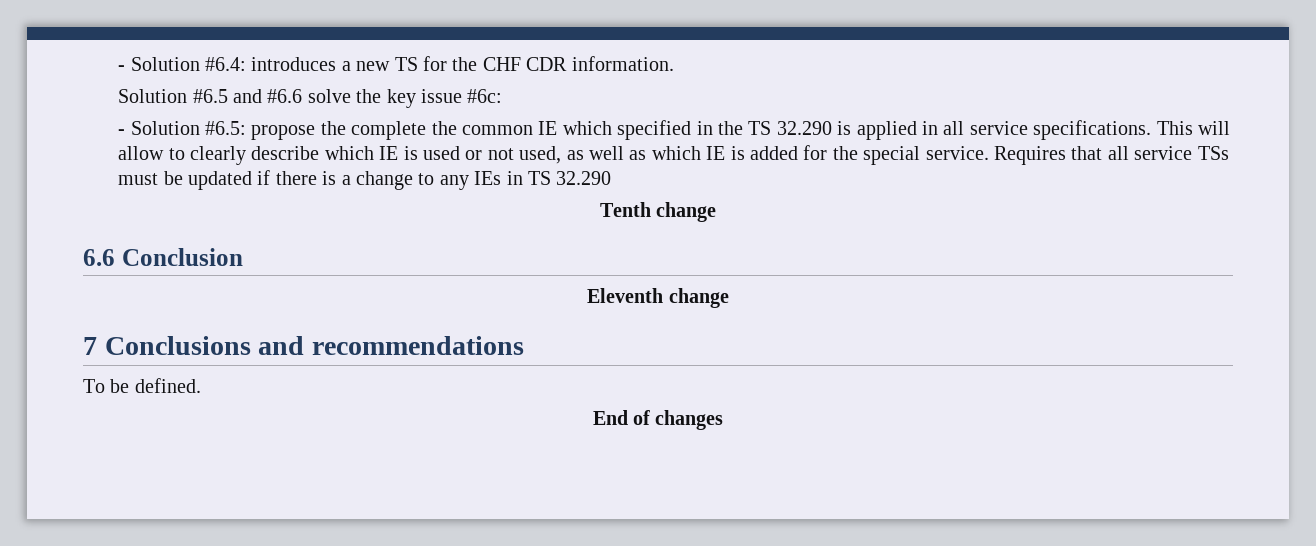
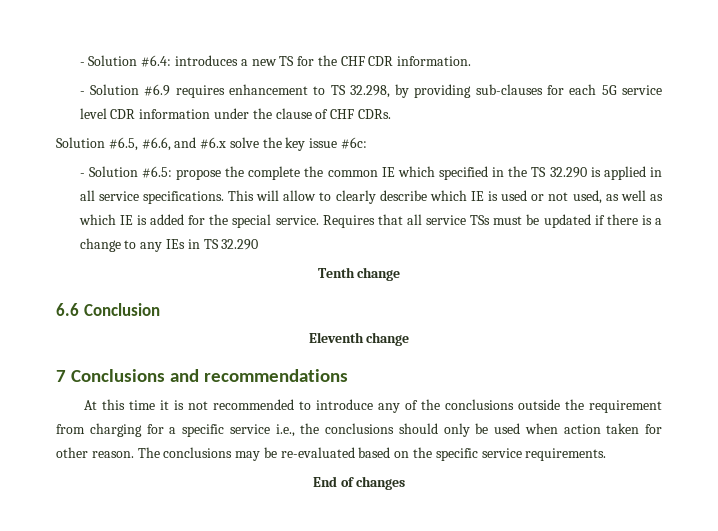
- Solution #6.5 and #6.6 solve the key issue #6c:
+ - Solution #6.9 requires enhancement to TS 32.298, by providing sub-clauses for each 5G service level CDR information under the clause of CHF CDRs.
+ Solution #6.5, #6.6, and #6.x solve the key issue #6c:
- To be defined.
+ At this time it is not recommended to introduce any of the conclusions outside the requirement from charging for a specific service i.e., the conclusions should only be used when action taken for other reason. The conclusions may be re-evaluated based on the specific service requirements.

